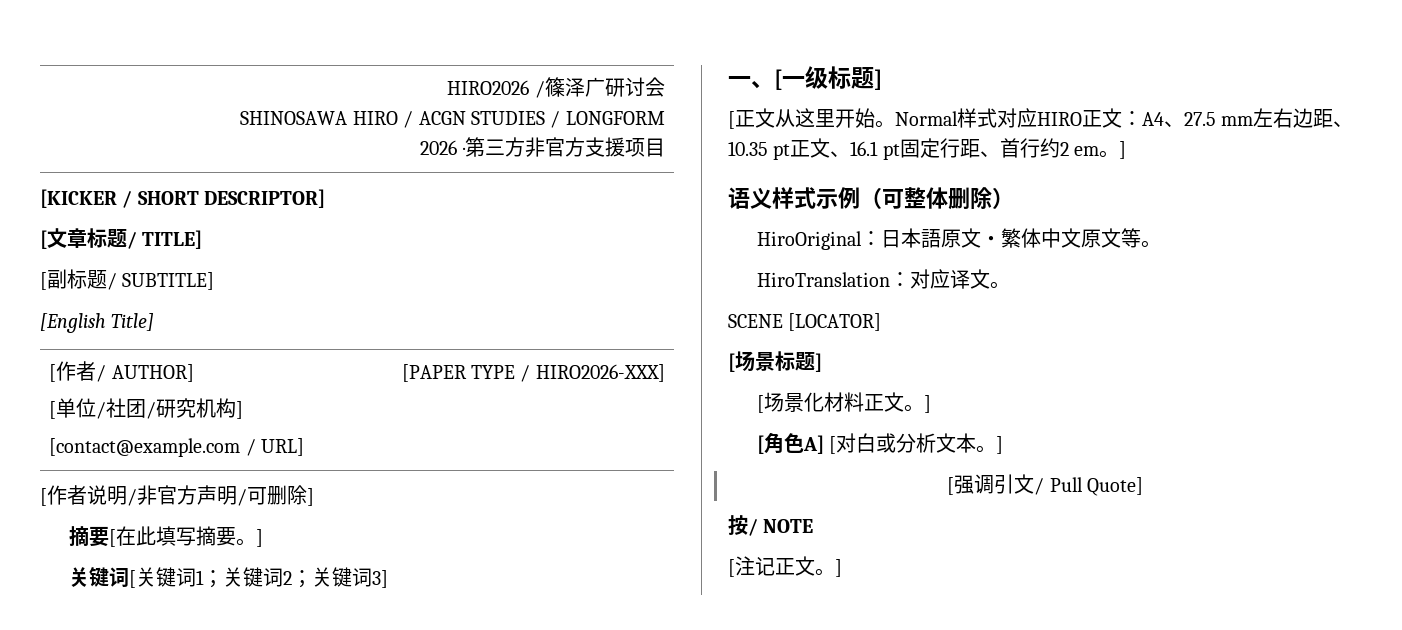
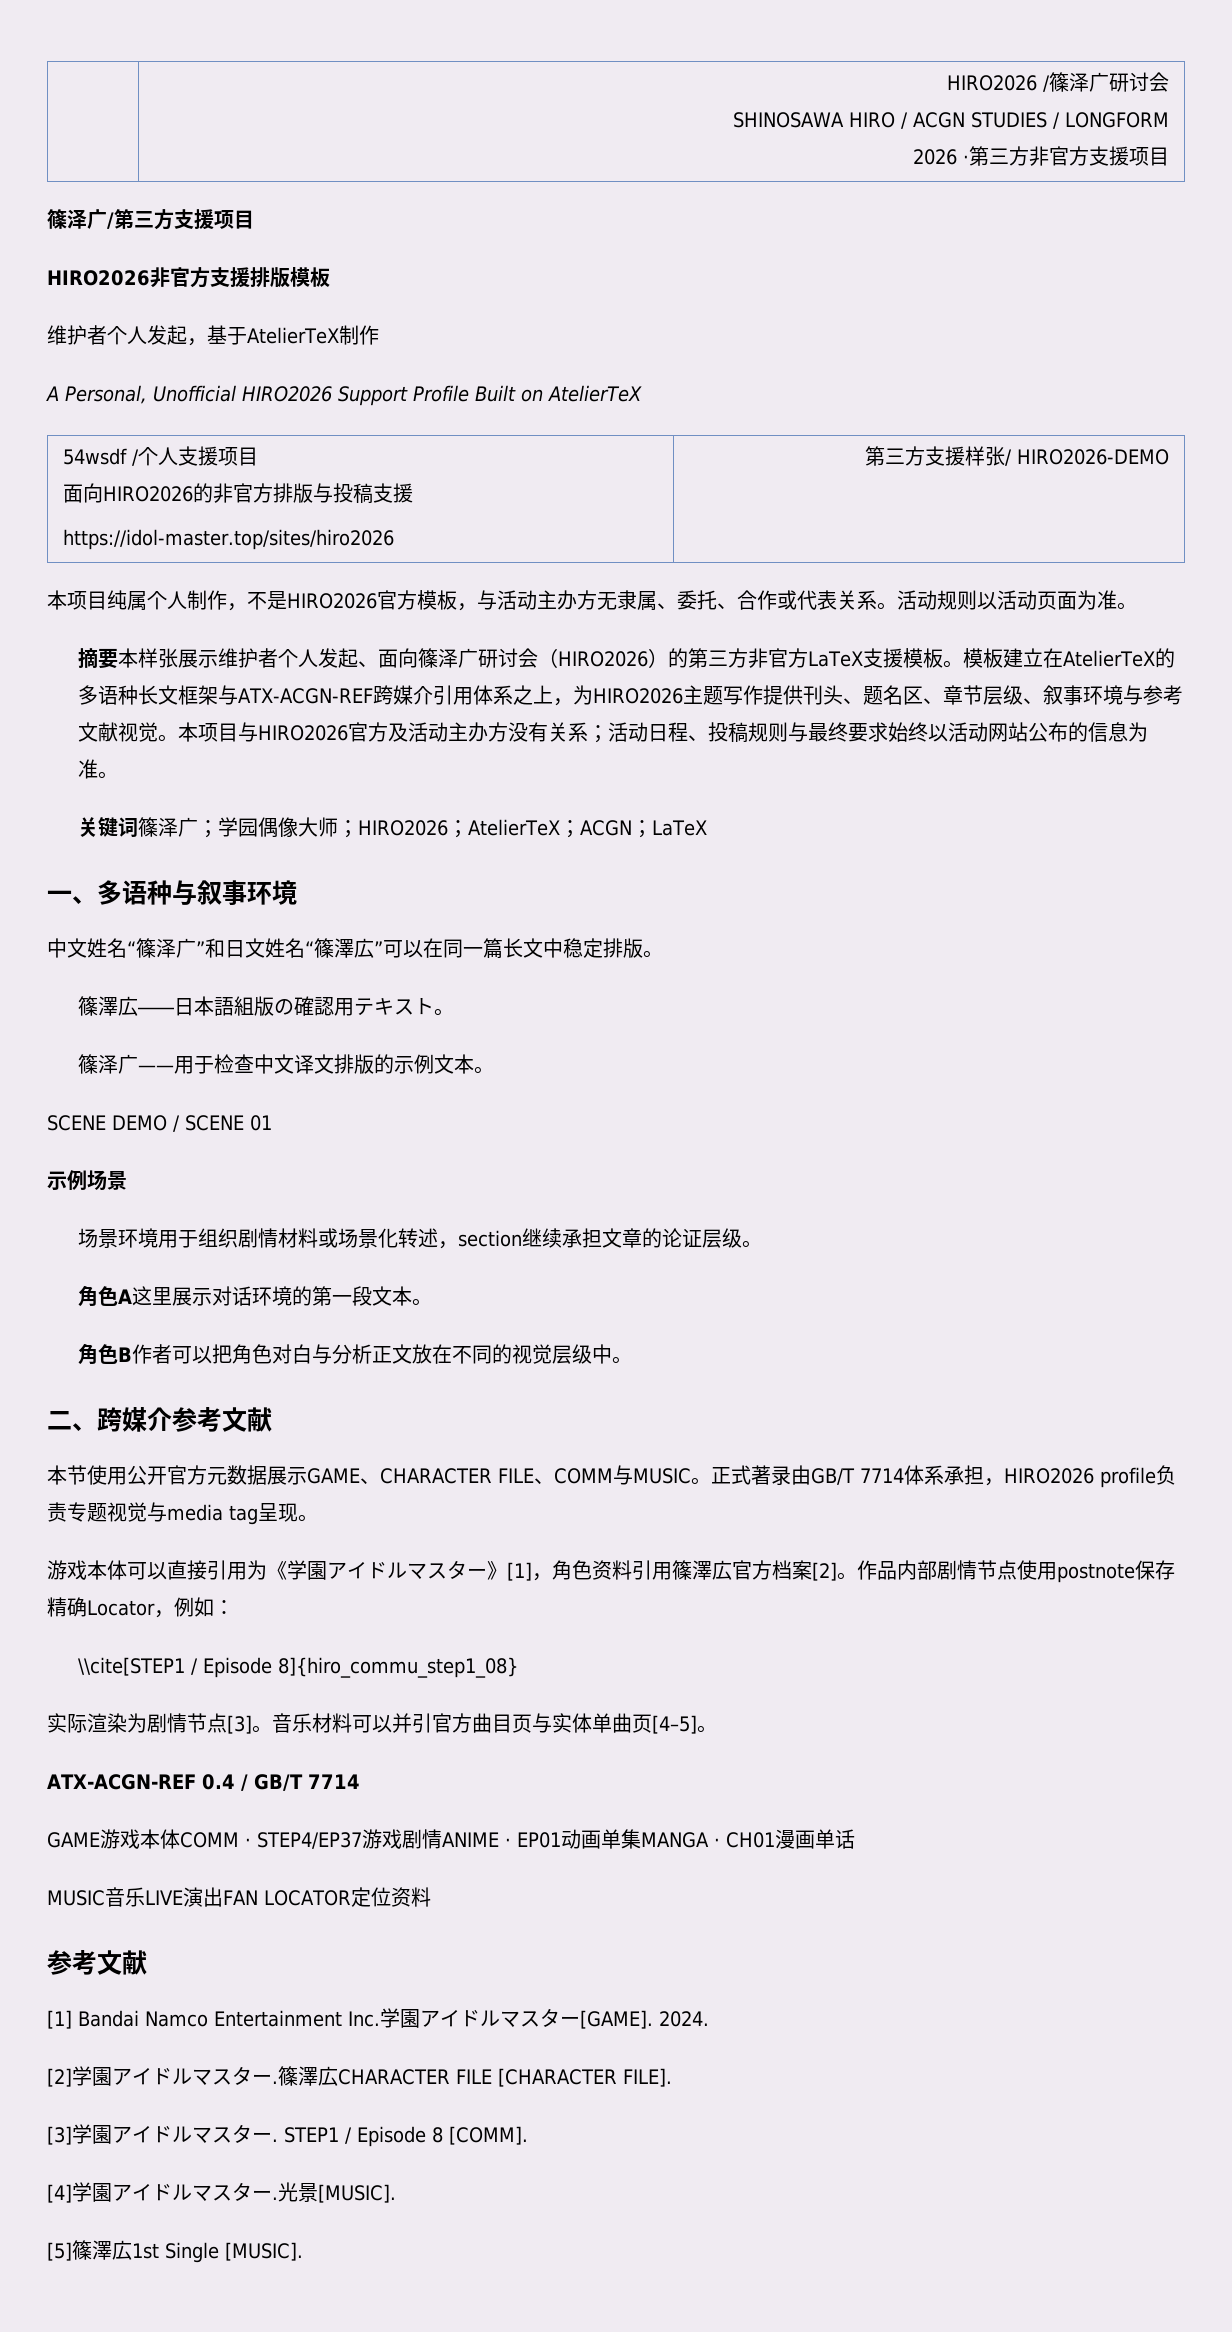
- [KICKER / SHORT DESCRIPTOR]
- [文章标题/ TITLE]
- [副标题/ SUBTITLE]
- [English Title]
- [作者/ AUTHOR]
- [单位/社团/研究机构]
- [contact@example.com / URL] | [PAPER TYPE / HIRO2026-XXX]
- [作者说明/非官方声明/可删除]
- 摘要[在此填写摘要。]
- 关键词[关键词1；关键词2；关键词3]
- 一、[一级标题]
- [正文从这里开始。Normal样式对应HIRO正文：A4、27.5 mm左右边距、10.35 pt正文、16.1 pt固定行距、首行约2 em。]
- 语义样式示例（可整体删除）
- HiroOriginal：日本語原文・繁体中文原文等。
- HiroTranslation：对应译文。
- SCENE [LOCATOR]
- [场景标题]
- [场景化材料正文。]
- [角色A] [对白或分析文本。]
- [强调引文/ Pull Quote]
- 按/ NOTE
- [注记正文。]
+ 篠泽广/第三方支援项目
+ HIRO2026非官方支援排版模板
+ 维护者个人发起，基于AtelierTeX制作
+ A Personal, Unofficial HIRO2026 Support Profile Built on AtelierTeX
+ 54wsdf /个人支援项目
+ 面向HIRO2026的非官方排版与投稿支援
+ https://idol-master.top/sites/hiro2026 | 第三方支援样张/ HIRO2026-DEMO
+ 本项目纯属个人制作，不是HIRO2026官方模板，与活动主办方无隶属、委托、合作或代表关系。活动规则以活动页面为准。
+ 摘要本样张展示维护者个人发起、面向篠泽广研讨会（HIRO2026）的第三方非官方LaTeX支援模板。模板建立在AtelierTeX的多语种长文框架与ATX-ACGN-REF跨媒介引用体系之上，为HIRO2026主题写作提供刊头、题名区、章节层级、叙事环境与参考文献视觉。本项目与HIRO2026官方及活动主办方没有关系；活动日程、投稿规则与最终要求始终以活动网站公布的信息为准。
+ 关键词篠泽广；学园偶像大师；HIRO2026；AtelierTeX；ACGN；LaTeX
+ 一、多语种与叙事环境
+ 中文姓名“篠泽广”和日文姓名“篠澤広”可以在同一篇长文中稳定排版。
+ 篠澤広――日本語組版の確認用テキスト。
+ 篠泽广——用于检查中文译文排版的示例文本。
+ SCENE DEMO / SCENE 01
+ 示例场景
+ 场景环境用于组织剧情材料或场景化转述，section继续承担文章的论证层级。
+ 角色A这里展示对话环境的第一段文本。
+ 角色B作者可以把角色对白与分析正文放在不同的视觉层级中。
+ 二、跨媒介参考文献
+ 本节使用公开官方元数据展示GAME、CHARACTER FILE、COMM与MUSIC。正式著录由GB/T 7714体系承担，HIRO2026 profile负责专题视觉与media tag呈现。
+ 游戏本体可以直接引用为《学園アイドルマスター》[1]，角色资料引用篠澤広官方档案[2]。作品内部剧情节点使用postnote保存精确Locator，例如：
+ \\cite[STEP1 / Episode 8]{hiro_commu_step1_08}
+ 实际渲染为剧情节点[3]。音乐材料可以并引官方曲目页与实体单曲页[4–5]。
+ ATX-ACGN-REF 0.4 / GB/T 7714
+ GAME游戏本体COMM · STEP4/EP37游戏剧情ANIME · EP01动画单集MANGA · CH01漫画单话
+ MUSIC音乐LIVE演出FAN LOCATOR定位资料
+ 参考文献
+ [1] Bandai Namco Entertainment Inc.学園アイドルマスター[GAME]. 2024.
+ [2]学園アイドルマスター.篠澤広CHARACTER FILE [CHARACTER FILE].
+ [3]学園アイドルマスター. STEP1 / Episode 8 [COMM].
+ [4]学園アイドルマスター.光景[MUSIC].
+ [5]篠澤広1st Single [MUSIC].

